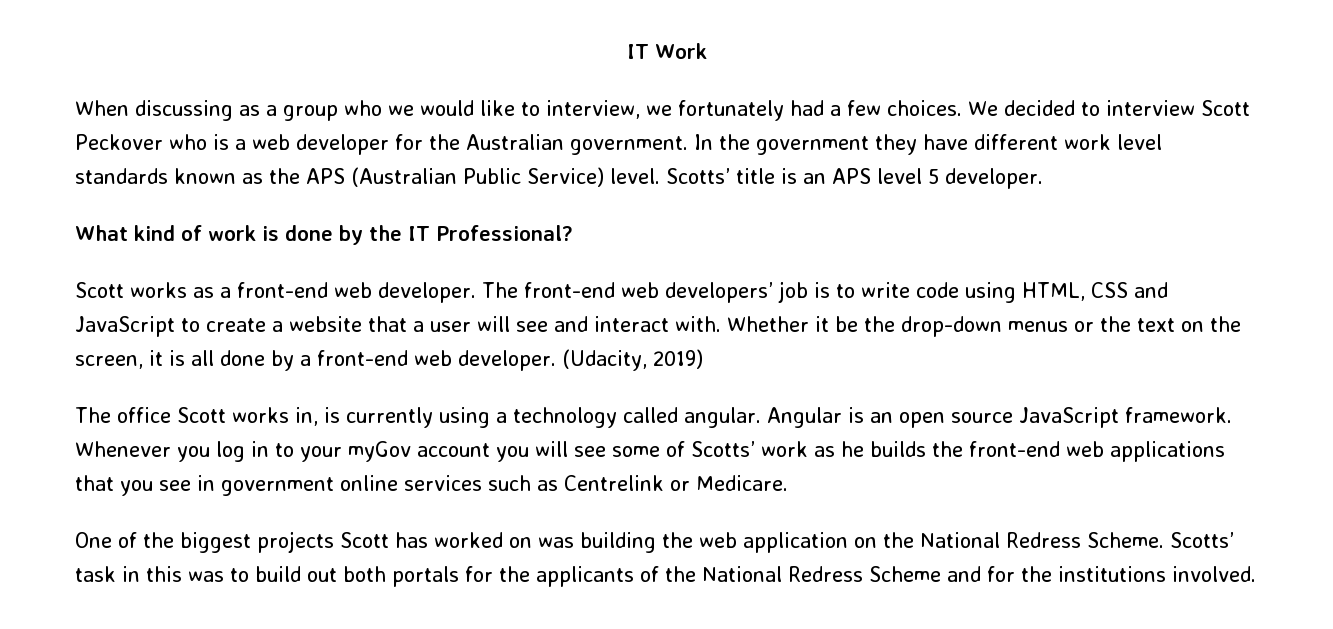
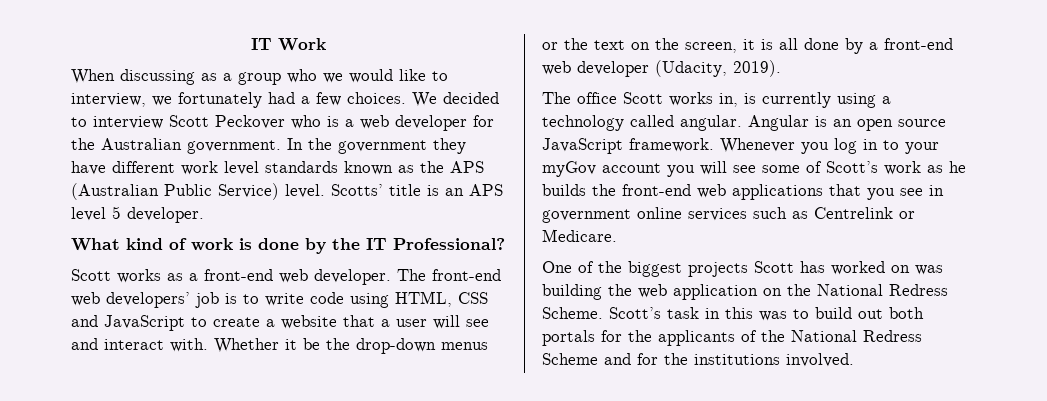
- Whether it be the drop-down menus or the text on the screen, it is all done by a front-end web developer. (Udacity, 2019)
+ Whether it be the drop-down menus or the text on the screen, it is all done by a front-end web developer (Udacity, 2019).
- Whenever you log in to your myGov account you will see some of Scotts’ work as he builds the front-end web applications that you see in government online services such as Centrelink or Medicare.
+ Whenever you log in to your myGov account you will see some of Scott’s work as he builds the front-end web applications that you see in government online services such as Centrelink or Medicare.
- Scotts’ task in this was to build out both portals for the applicants of the National Redress Scheme and for the institutions involved.
+ Scott’s task in this was to build out both portals for the applicants of the National Redress Scheme and for the institutions involved.

